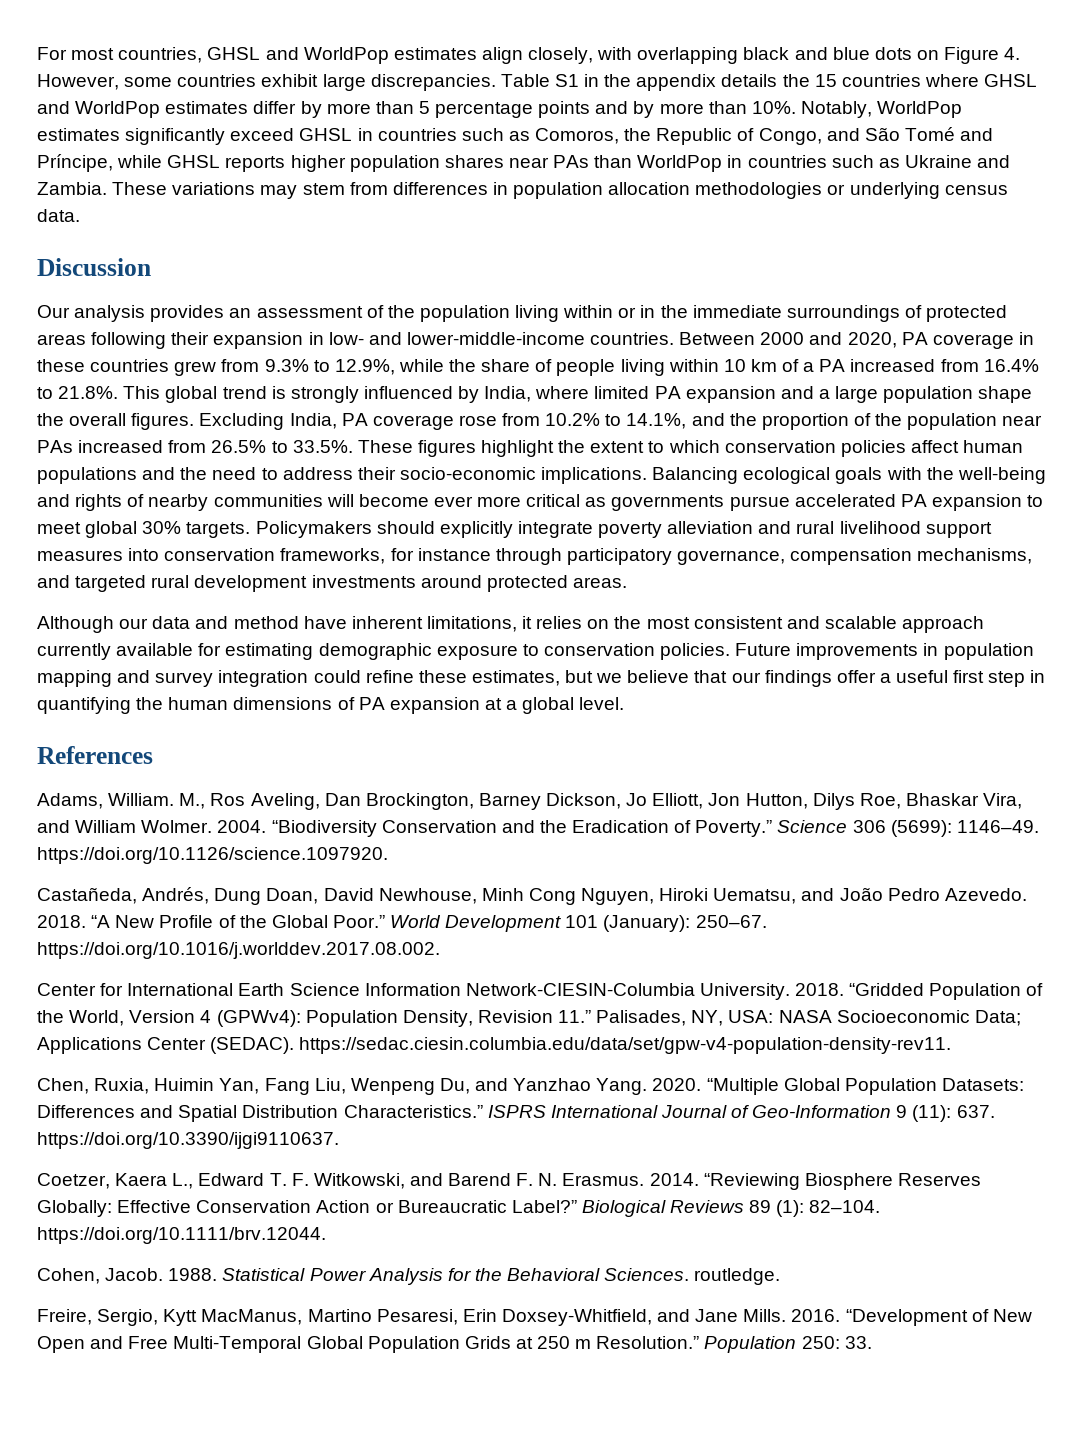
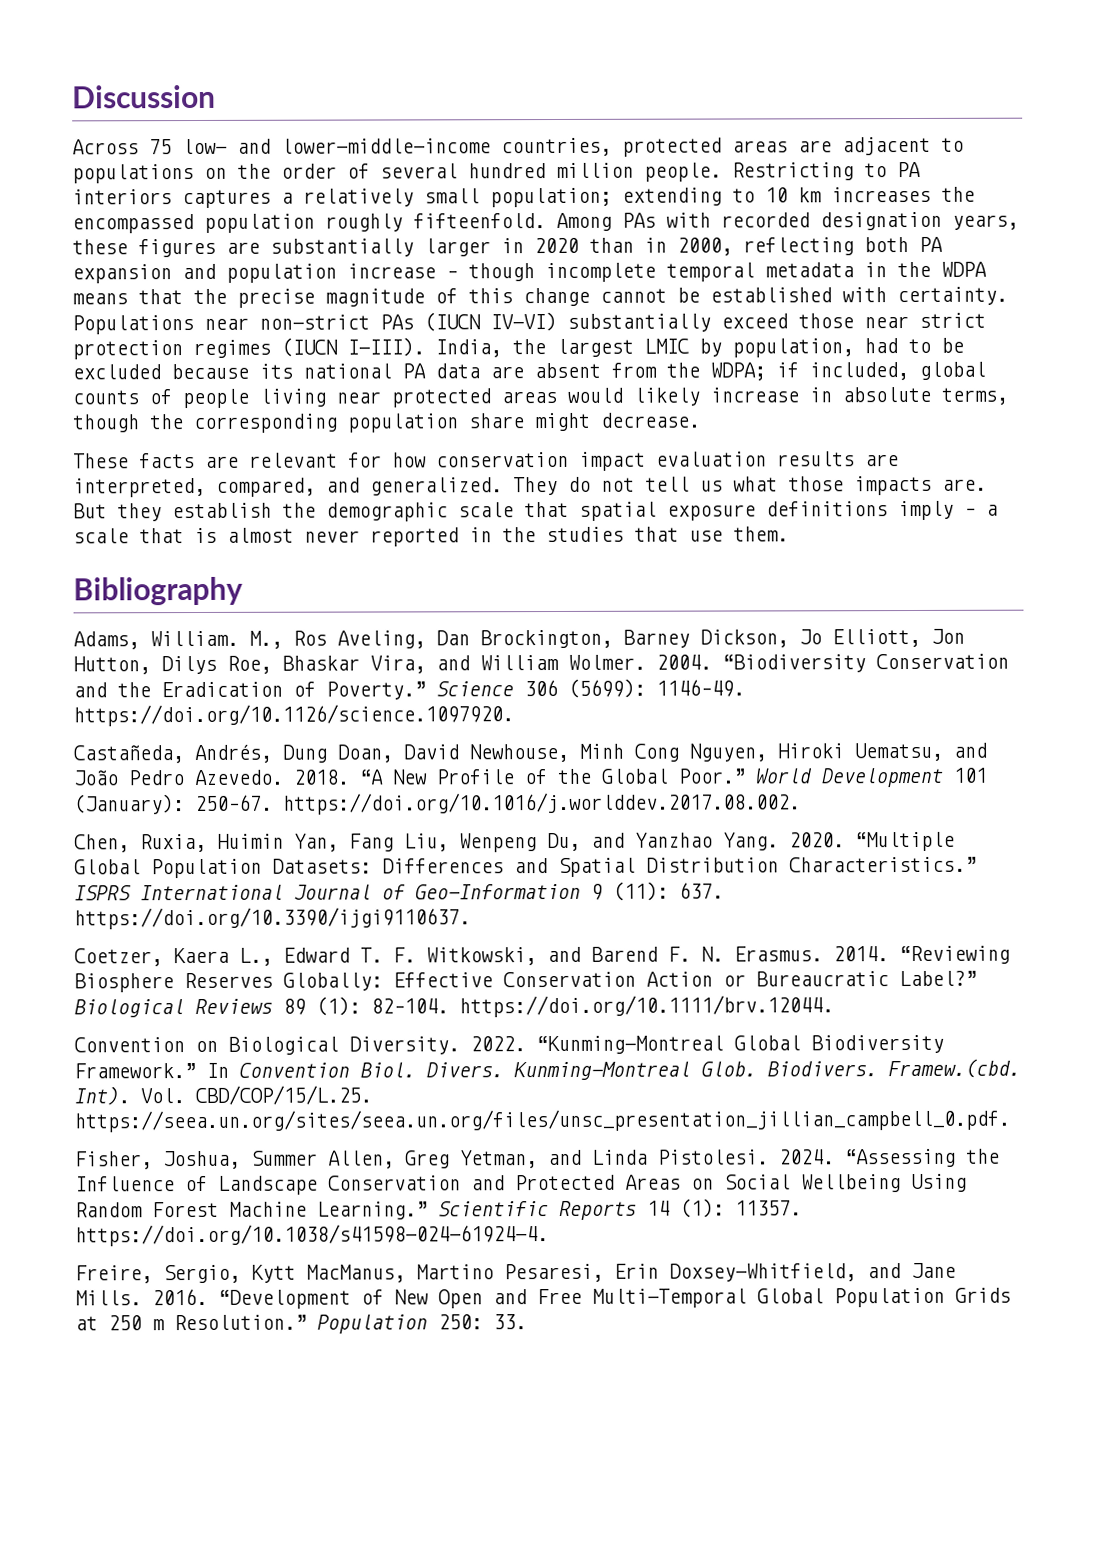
- For most countries, GHSL and WorldPop estimates align closely, with overlapping black and blue dots on Figure 4. However, some countries exhibit large discrepancies. Table S1 in the appendix details the 15 countries where GHSL and WorldPop estimates differ by more than 5 percentage points and by more than 10%. Notably, WorldPop estimates significantly exceed GHSL in countries such as Comoros, the Republic of Congo, and São Tomé and Príncipe, while GHSL reports higher population shares near PAs than WorldPop in countries such as Ukraine and Zambia. These variations may stem from differences in population allocation methodologies or underlying census data.
  Discussion
- Our analysis provides an assessment of the population living within or in the immediate surroundings of protected areas following their expansion in low- and lower-middle-income countries. Between 2000 and 2020, PA coverage in these countries grew from 9.3% to 12.9%, while the share of people living within 10 km of a PA increased from 16.4% to 21.8%. This global trend is strongly influenced by India, where limited PA expansion and a large population shape the overall figures. Excluding India, PA coverage rose from 10.2% to 14.1%, and the proportion of the population near PAs increased from 26.5% to 33.5%. These figures highlight the extent to which conservation policies affect human populations and the need to address their socio-economic implications. Balancing ecological goals with the well-being and rights of nearby communities will become ever more critical as governments pursue accelerated PA expansion to meet global 30% targets. Policymakers should explicitly integrate poverty alleviation and rural livelihood support measures into conservation frameworks, for instance through participatory governance, compensation mechanisms, and targeted rural development investments around protected areas.
- Although our data and method have inherent limitations, it relies on the most consistent and scalable approach currently available for estimating demographic exposure to conservation policies. Future improvements in population mapping and survey integration could refine these estimates, but we believe that our findings offer a useful first step in quantifying the human dimensions of PA expansion at a global level.
- References
+ Across 75 low- and lower-middle-income countries, protected areas are adjacent to populations on the order of several hundred million people. Restricting to PA interiors captures a relatively small population; extending to 10 km increases the encompassed population roughly fifteenfold. Among PAs with recorded designation years, these figures are substantially larger in 2020 than in 2000, reflecting both PA expansion and population increase – though incomplete temporal metadata in the WDPA means that the precise magnitude of this change cannot be established with certainty. Populations near non-strict PAs (IUCN IV-VI) substantially exceed those near strict protection regimes (IUCN I-III). India, the largest LMIC by population, had to be excluded because its national PA data are absent from the WDPA; if included, global counts of people living near protected areas would likely increase in absolute terms, though the corresponding population share might decrease.
+ These facts are relevant for how conservation impact evaluation results are interpreted, compared, and generalized. They do not tell us what those impacts are. But they establish the demographic scale that spatial exposure definitions imply – a scale that is almost never reported in the studies that use them.
+ Bibliography
- Center for International Earth Science Information Network-CIESIN-Columbia University. 2018. “Gridded Population of the World, Version 4 (GPWv4): Population Density, Revision 11.” Palisades, NY, USA: NASA Socioeconomic Data; Applications Center (SEDAC). https://sedac.ciesin.columbia.edu/data/set/gpw-v4-population-density-rev11.
- Cohen, Jacob. 1988. Statistical Power Analysis for the Behavioral Sciences. routledge.
+ Convention on Biological Diversity. 2022. “Kunming-Montreal Global Biodiversity Framework.” In Convention Biol. Divers. Kunming-Montreal Glob. Biodivers. Framew.(cbd. Int). Vol. CBD/COP/15/L.25. https://seea.un.org/sites/seea.un.org/files/unsc_presentation_jillian_campbell_0.pdf.
+ Fisher, Joshua, Summer Allen, Greg Yetman, and Linda Pistolesi. 2024. “Assessing the Influence of Landscape Conservation and Protected Areas on Social Wellbeing Using Random Forest Machine Learning.” Scientific Reports 14 (1): 11357. https://doi.org/10.1038/s41598-024-61924-4.

